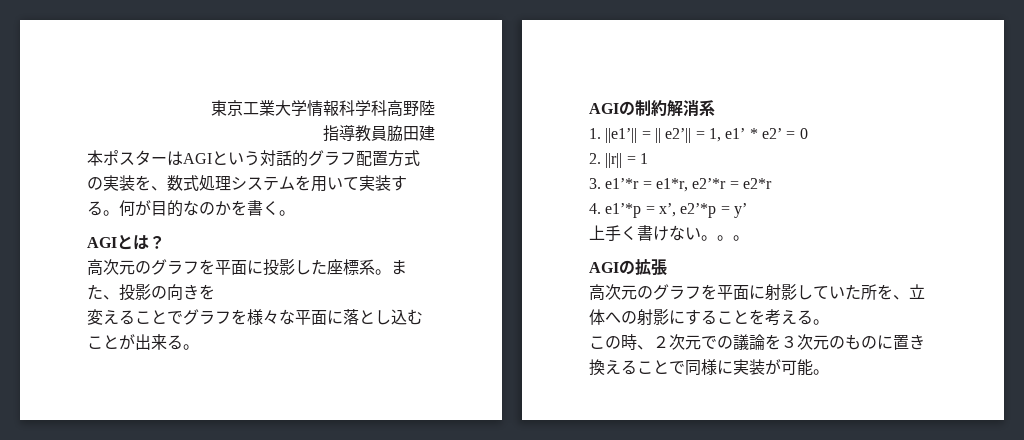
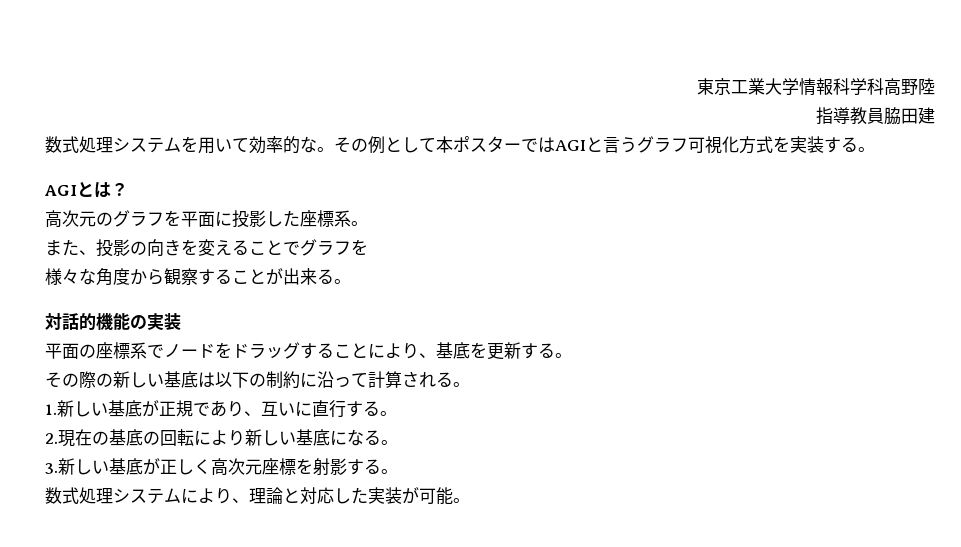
- 本ポスターはAGIという対話的グラフ配置方式の実装を、数式処理システムを用いて実装する。何が目的なのかを書く。
+ 数式処理システムを用いて効率的な。その例として本ポスターではAGIと言うグラフ可視化方式を実装する。
- 高次元のグラフを平面に投影した座標系。また、投影の向きを
- 変えることでグラフを様々な平面に落とし込むことが出来る。
- AGIの制約解消系
- 1. ||e1’|| = || e2’|| = 1, e1’ * e2’ = 0
- 2. ||r|| = 1
- 3. e1’*r = e1*r, e2’*r = e2*r
- 4. e1’*p = x’, e2’*p = y’
- 上手く書けない。。。
- AGIの拡張
- 高次元のグラフを平面に射影していた所を、立体への射影にすることを考える。
- この時、２次元での議論を３次元のものに置き換えることで同様に実装が可能。
+ 高次元のグラフを平面に投影した座標系。
+ また、投影の向きを変えることでグラフを
+ 様々な角度から観察することが出来る。
+ 対話的機能の実装
+ 平面の座標系でノードをドラッグすることにより、基底を更新する。
+ その際の新しい基底は以下の制約に沿って計算される。
+ 1.新しい基底が正規であり、互いに直行する。
+ 2.現在の基底の回転により新しい基底になる。
+ 3.新しい基底が正しく高次元座標を射影する。
+ 数式処理システムにより、理論と対応した実装が可能。

